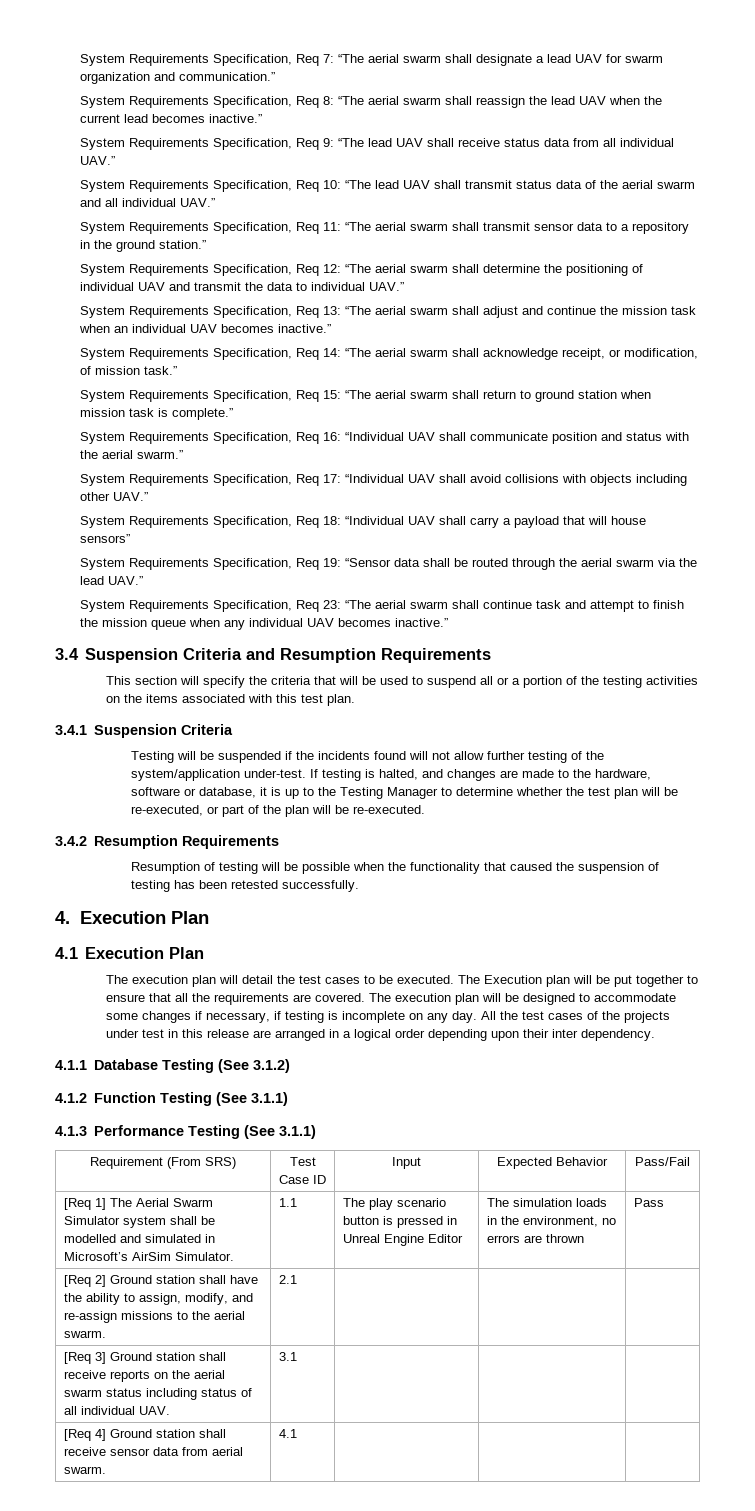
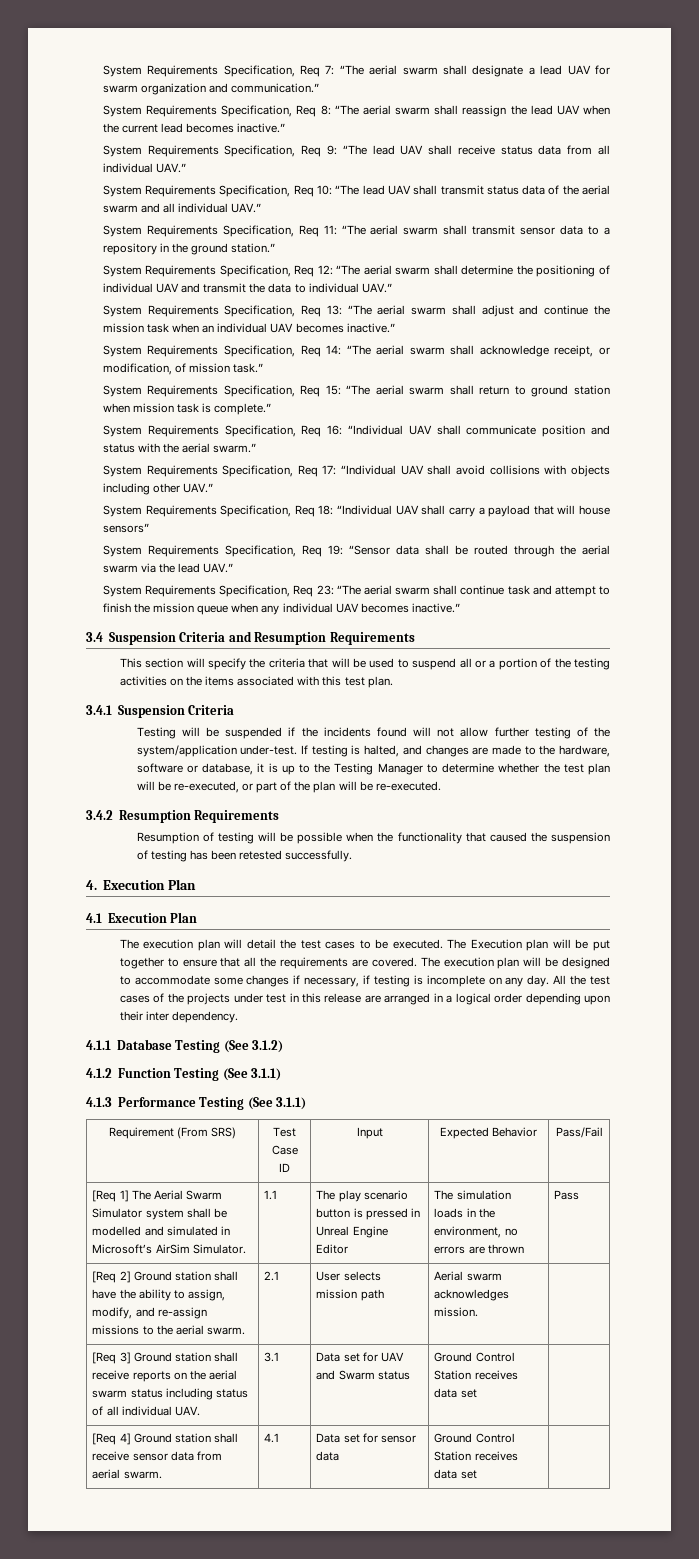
- [Req 2] Ground station shall have the ability to assign, modify, and re-assign missions to the aerial swarm. | 2.1 | | |
+ [Req 2] Ground station shall have the ability to assign, modify, and re-assign missions to the aerial swarm. | 2.1 | User selects mission path | Aerial swarm acknowledges mission. |
- [Req 3] Ground station shall receive reports on the aerial swarm status including status of all individual UAV. | 3.1 | | |
+ [Req 3] Ground station shall receive reports on the aerial swarm status including status of all individual UAV. | 3.1 | Data set for UAV and Swarm status | Ground Control Station receives data set |
- [Req 4] Ground station shall receive sensor data from aerial swarm. | 4.1 | | |
+ [Req 4] Ground station shall receive sensor data from aerial swarm. | 4.1 | Data set for sensor data | Ground Control Station receives data set |

